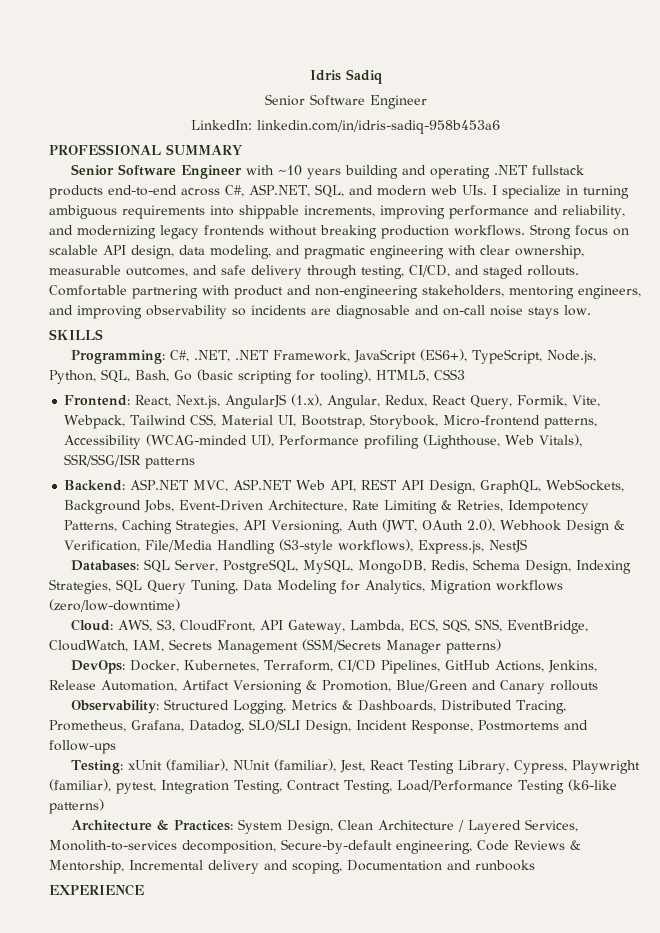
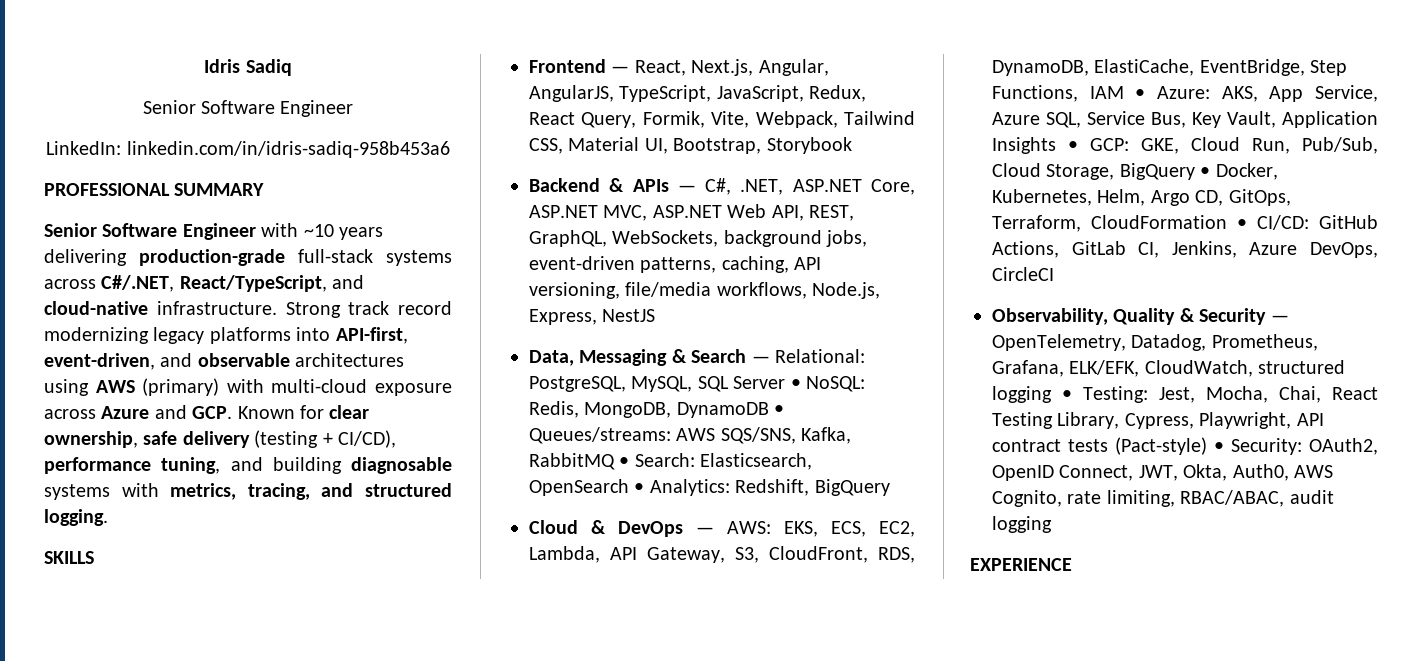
- Senior Software Engineer with ~10 years building and operating .NET fullstack products end-to-end across C#, ASP.NET, SQL, and modern web UIs. I specialize in turning ambiguous requirements into shippable increments, improving performance and reliability, and modernizing legacy frontends without breaking production workflows. Strong focus on scalable API design, data modeling, and pragmatic engineering with clear ownership, measurable outcomes, and safe delivery through testing, CI/CD, and staged rollouts. Comfortable partnering with product and non-engineering stakeholders, mentoring engineers, and improving observability so incidents are diagnosable and on-call noise stays low.
+ Senior Software Engineer with ~10 years delivering production-grade full-stack systems across C#/.NET, React/TypeScript, and cloud-native infrastructure. Strong track record modernizing legacy platforms into API-first, event-driven, and observable architectures using AWS (primary) with multi-cloud exposure across Azure and GCP. Known for clear ownership, safe delivery (testing + CI/CD), performance tuning, and building diagnosable systems with metrics, tracing, and structured logging.
  SKILLS
- Programming: C#, .NET, .NET Framework, JavaScript (ES6+), TypeScript, Node.js, Python, SQL, Bash, Go (basic scripting for tooling), HTML5, CSS3
- Frontend: React, Next.js, AngularJS (1.x), Angular, Redux, React Query, Formik, Vite, Webpack, Tailwind CSS, Material UI, Bootstrap, Storybook, Micro-frontend patterns, Accessibility (WCAG-minded UI), Performance profiling (Lighthouse, Web Vitals), SSR/SSG/ISR patterns
- Backend: ASP.NET MVC, ASP.NET Web API, REST API Design, GraphQL, WebSockets, Background Jobs, Event-Driven Architecture, Rate Limiting & Retries, Idempotency Patterns, Caching Strategies, API Versioning, Auth (JWT, OAuth 2.0), Webhook Design & Verification, File/Media Handling (S3-style workflows), Express.js, NestJS
- Databases: SQL Server, PostgreSQL, MySQL, MongoDB, Redis, Schema Design, Indexing Strategies, SQL Query Tuning, Data Modeling for Analytics, Migration workflows (zero/low-downtime)
- Cloud: AWS, S3, CloudFront, API Gateway, Lambda, ECS, SQS, SNS, EventBridge, CloudWatch, IAM, Secrets Management (SSM/Secrets Manager patterns)
- DevOps: Docker, Kubernetes, Terraform, CI/CD Pipelines, GitHub Actions, Jenkins, Release Automation, Artifact Versioning & Promotion, Blue/Green and Canary rollouts
- Observability: Structured Logging, Metrics & Dashboards, Distributed Tracing, Prometheus, Grafana, Datadog, SLO/SLI Design, Incident Response, Postmortems and follow-ups
- Testing: xUnit (familiar), NUnit (familiar), Jest, React Testing Library, Cypress, Playwright (familiar), pytest, Integration Testing, Contract Testing, Load/Performance Testing (k6-like patterns)
- Architecture & Practices: System Design, Clean Architecture / Layered Services, Monolith-to-services decomposition, Secure-by-default engineering, Code Reviews & Mentorship, Incremental delivery and scoping, Documentation and runbooks
+ Frontend — React, Next.js, Angular, AngularJS, TypeScript, JavaScript, Redux, React Query, Formik, Vite, Webpack, Tailwind CSS, Material UI, Bootstrap, Storybook
+ Backend & APIs — C#, .NET, ASP.NET Core, ASP.NET MVC, ASP.NET Web API, REST, GraphQL, WebSockets, background jobs, event-driven patterns, caching, API versioning, file/media workflows, Node.js, Express, NestJS
+ Data, Messaging & Search — Relational: PostgreSQL, MySQL, SQL Server • NoSQL: Redis, MongoDB, DynamoDB • Queues/streams: AWS SQS/SNS, Kafka, RabbitMQ • Search: Elasticsearch, OpenSearch • Analytics: Redshift, BigQuery
+ Cloud & DevOps — AWS: EKS, ECS, EC2, Lambda, API Gateway, S3, CloudFront, RDS, DynamoDB, ElastiCache, EventBridge, Step Functions, IAM • Azure: AKS, App Service, Azure SQL, Service Bus, Key Vault, Application Insights • GCP: GKE, Cloud Run, Pub/Sub, Cloud Storage, BigQuery • Docker, Kubernetes, Helm, Argo CD, GitOps, Terraform, CloudFormation • CI/CD: GitHub Actions, GitLab CI, Jenkins, Azure DevOps, CircleCI
+ Observability, Quality & Security — OpenTelemetry, Datadog, Prometheus, Grafana, ELK/EFK, CloudWatch, structured logging • Testing: Jest, Mocha, Chai, React Testing Library, Cypress, Playwright, API contract tests (Pact-style) • Security: OAuth2, OpenID Connect, JWT, Okta, Auth0, AWS Cognito, rate limiting, RBAC/ABAC, audit logging

